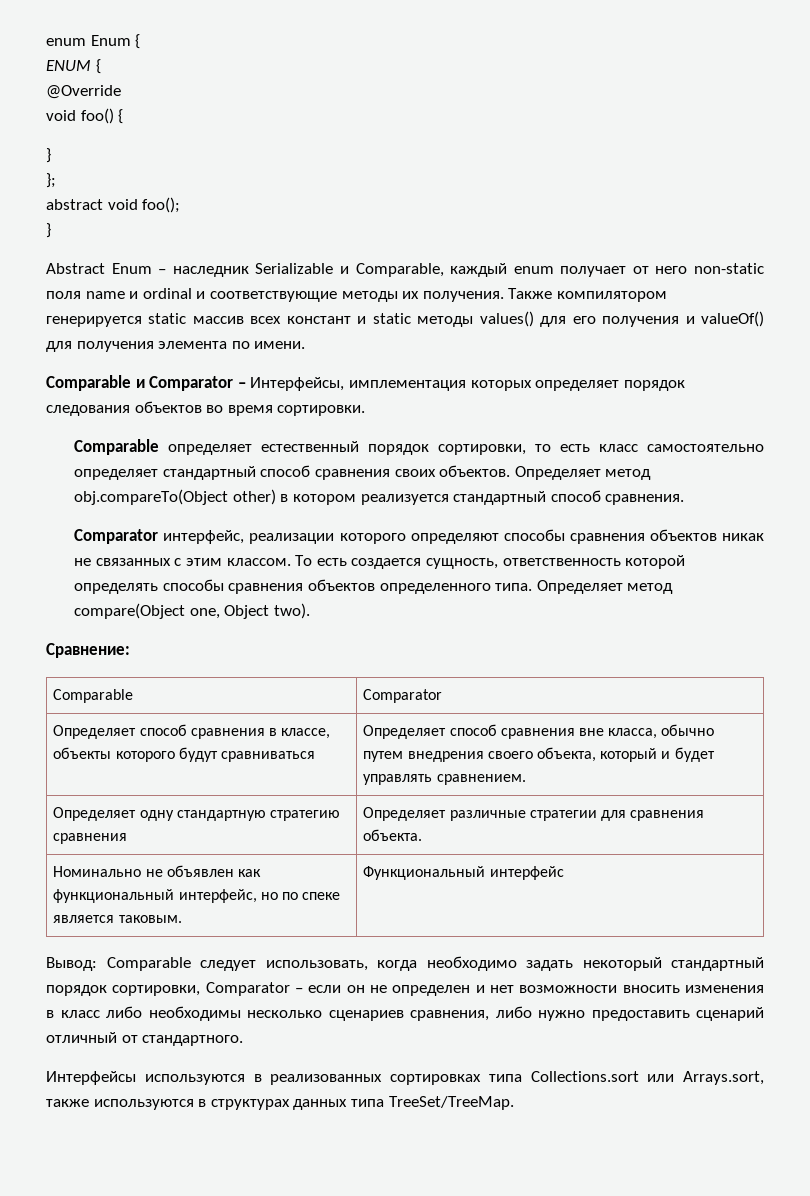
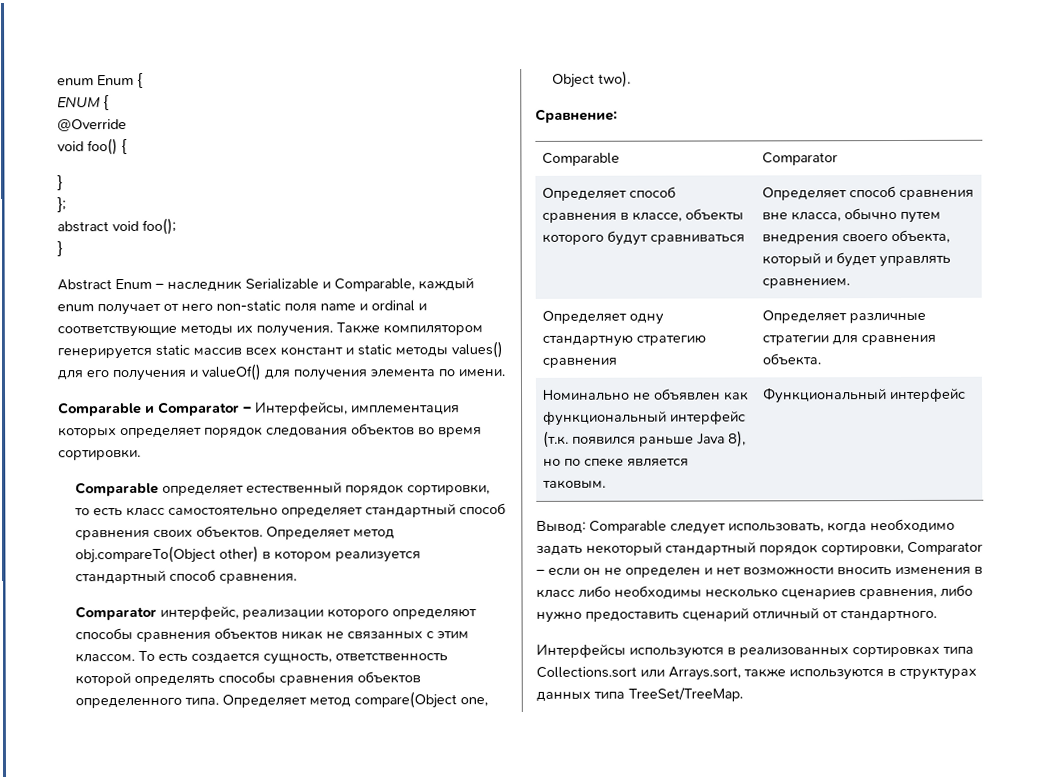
- Номинально не объявлен как функциональный интерфейс, но по спеке является таковым. | Функциональный интерфейс
+ Номинально не объявлен как функциональный интерфейс (т.к. появился раньше Java 8), но по спеке является таковым. | Функциональный интерфейс

